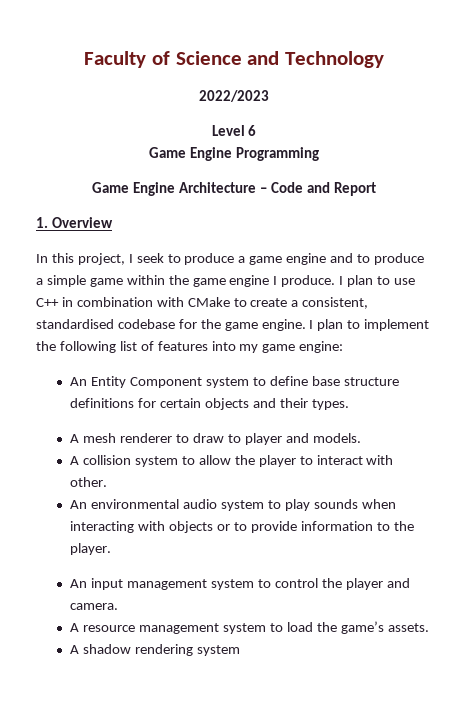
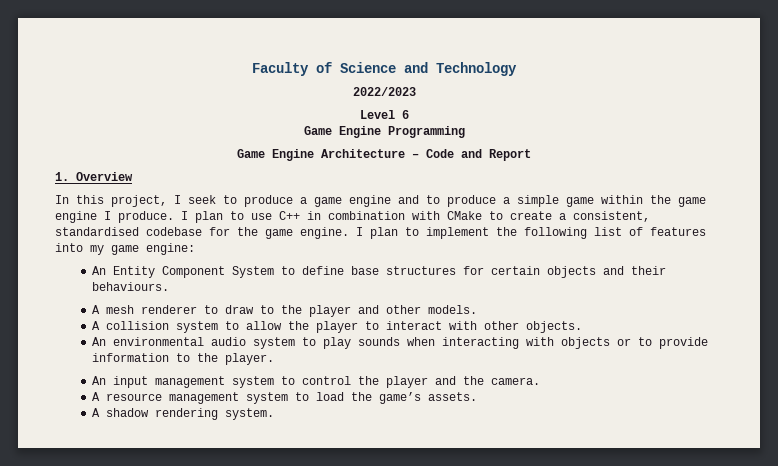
- An Entity Component system to define base structure definitions for certain objects and their types.
+ An Entity Component System to define base structures for certain objects and their behaviours.
- A mesh renderer to draw to player and models.
+ A mesh renderer to draw to the player and other models.
- A collision system to allow the player to interact with other.
+ A collision system to allow the player to interact with other objects.
- An input management system to control the player and camera.
+ An input management system to control the player and the camera.
- A shadow rendering system
+ A shadow rendering system.

